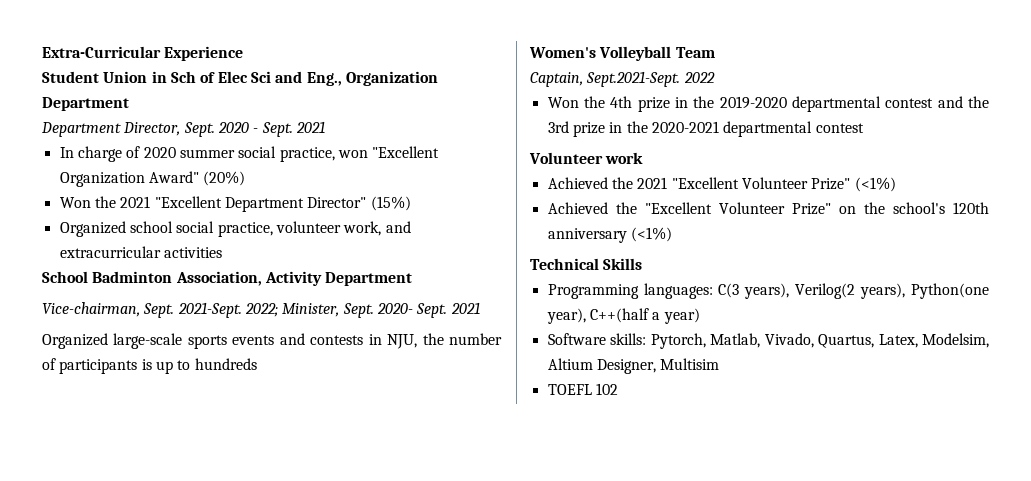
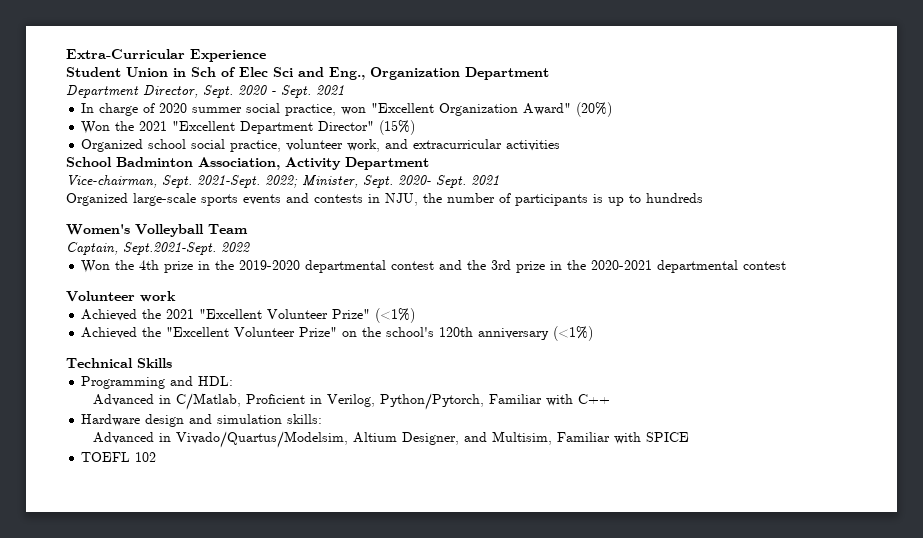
- Programming languages: C(3 years), Verilog(2 years), Python(one year), C++(half a year)
- Software skills: Pytorch, Matlab, Vivado, Quartus, Latex, Modelsim, Altium Designer, Multisim
+ Programming and HDL:
+ Advanced in C/Matlab, Proficient in Verilog, Python/Pytorch, Familiar with C++
+ Hardware design and simulation skills:
+ Advanced in Vivado/Quartus/Modelsim, Altium Designer, and Multisim, Familiar with SPICE

